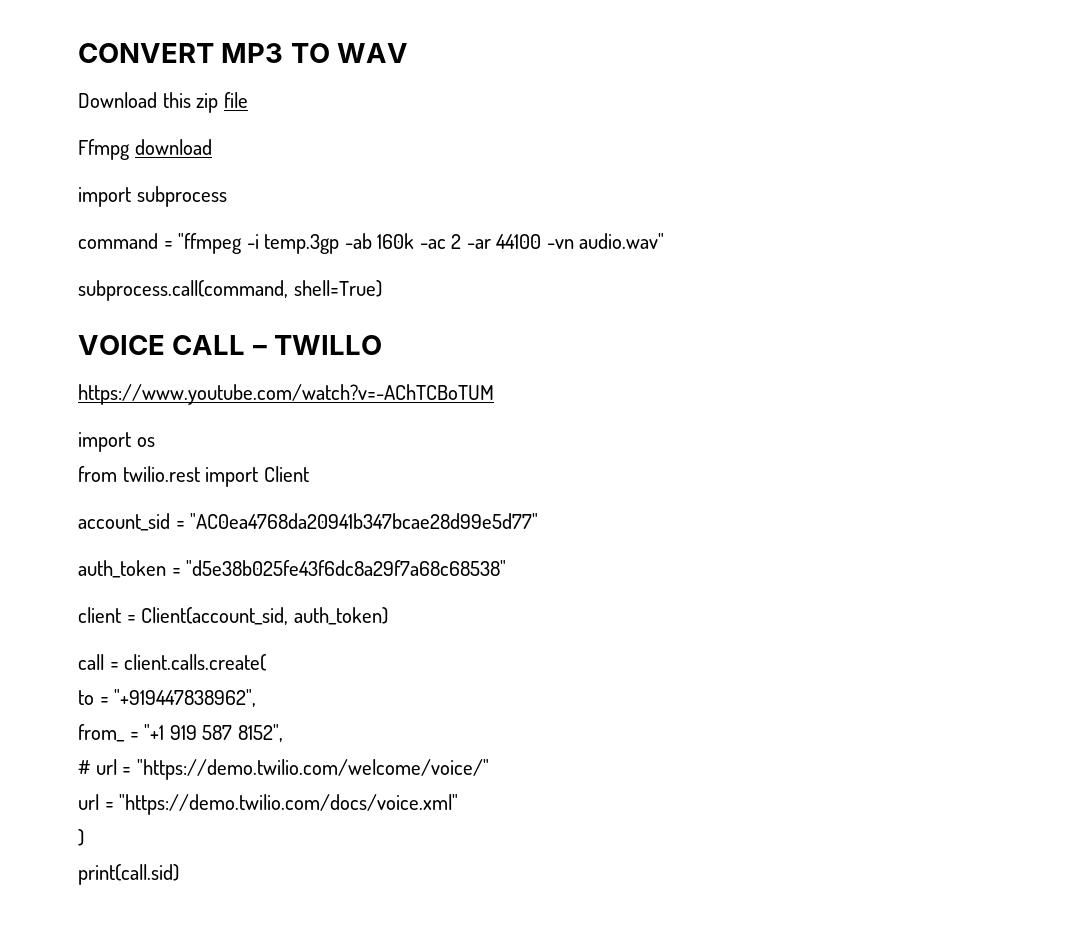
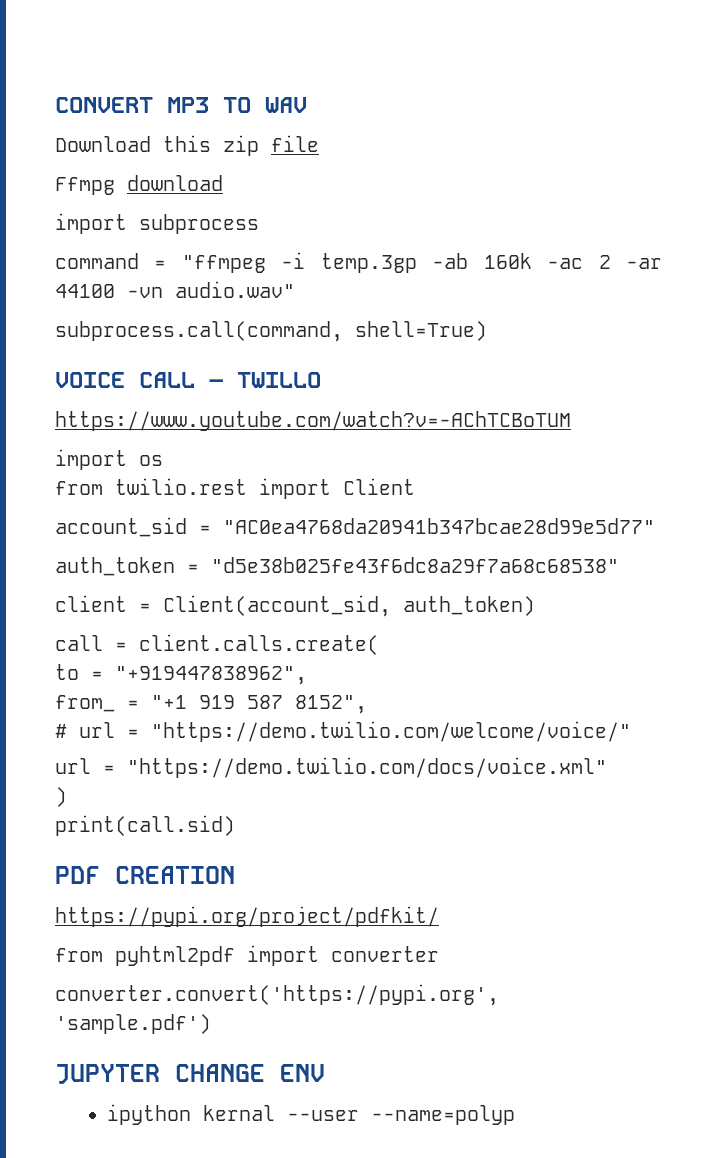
+ PDF CREATION
+ https://pypi.org/project/pdfkit/
+ from pyhtml2pdf import converter
+ converter.convert('https://pypi.org', 'sample.pdf')
+ JUPYTER CHANGE ENV
+ ipython kernal --user --name=polyp

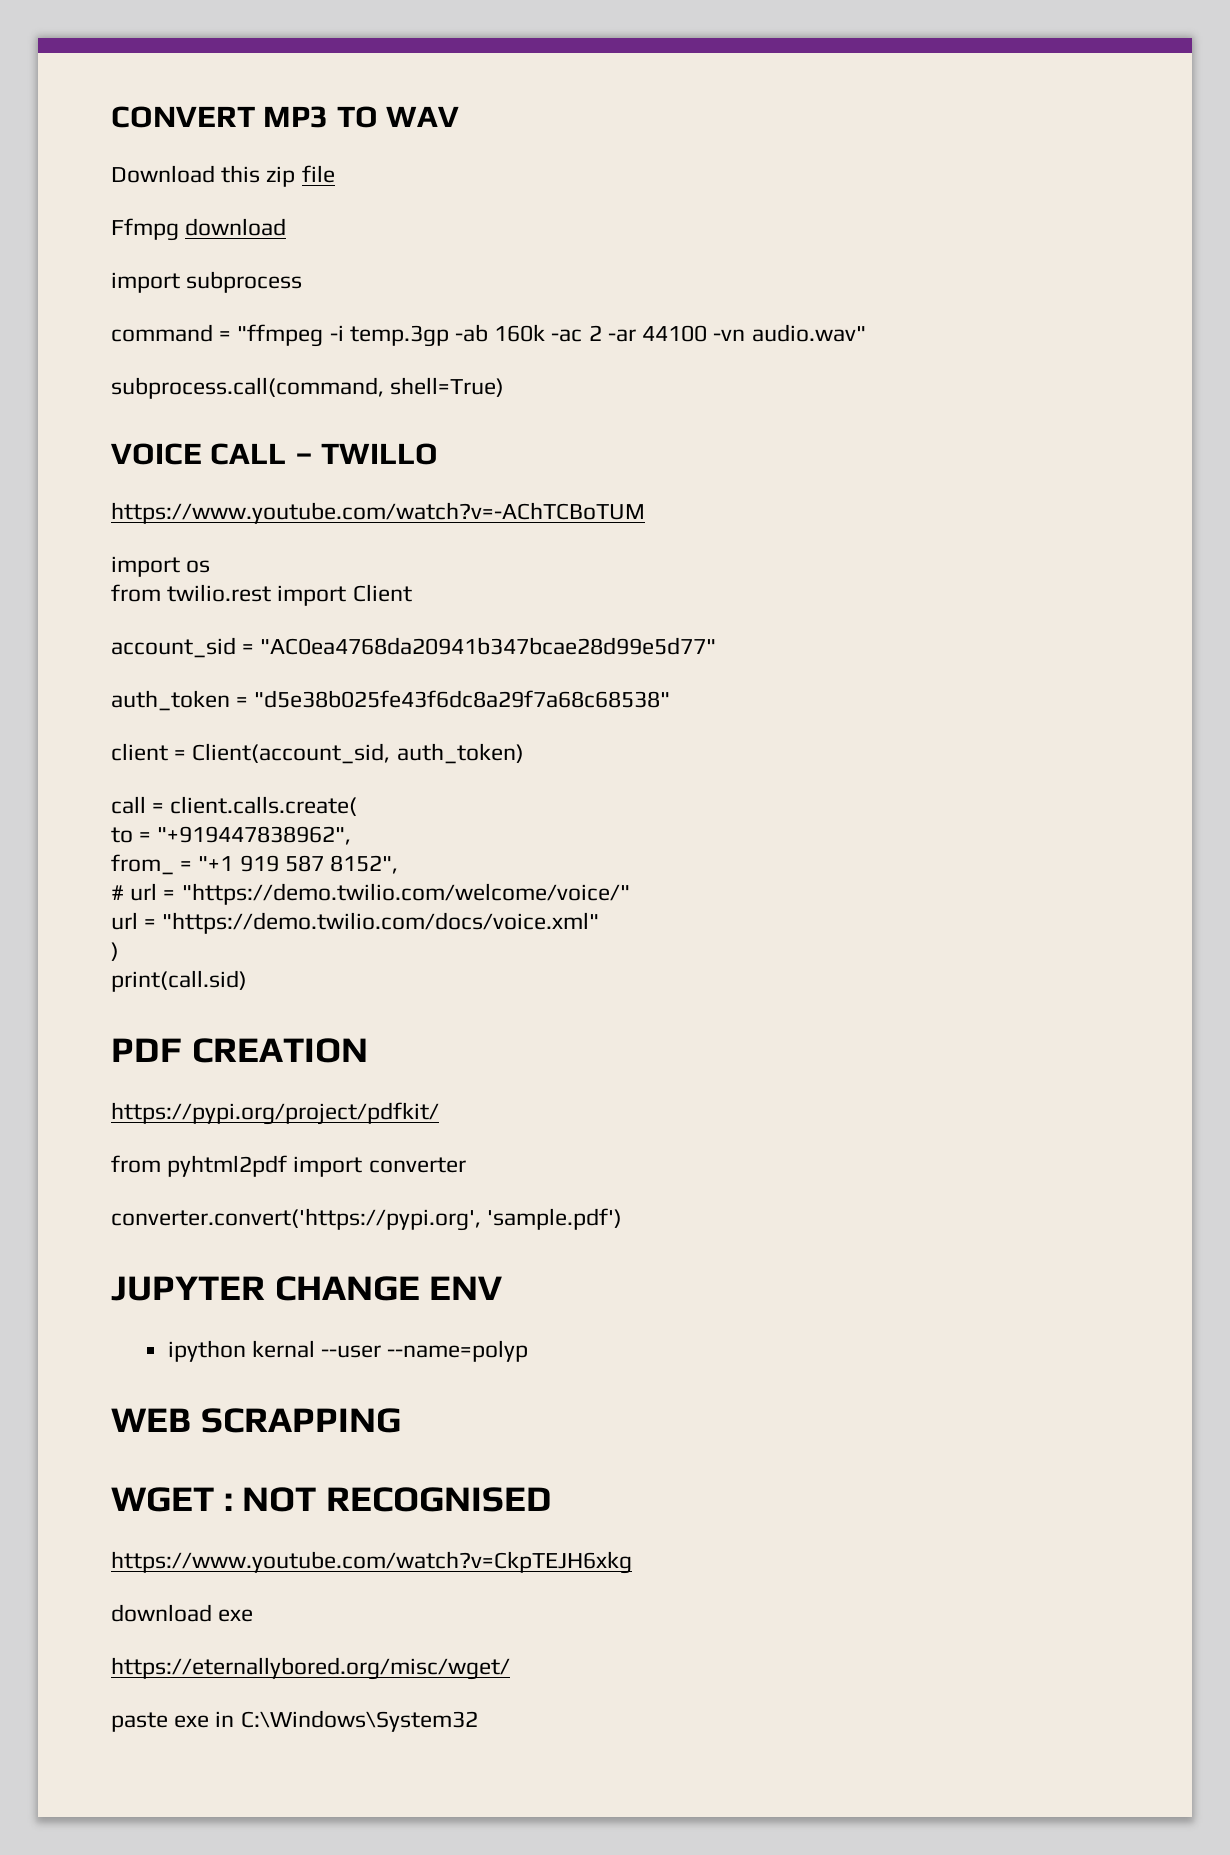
+ WEB SCRAPPING
+ WGET : NOT RECOGNISED
+ https://www.youtube.com/watch?v=CkpTEJH6xkg
+ download exe
+ https://eternallybored.org/misc/wget/
+ paste exe in C:\Windows\System32

